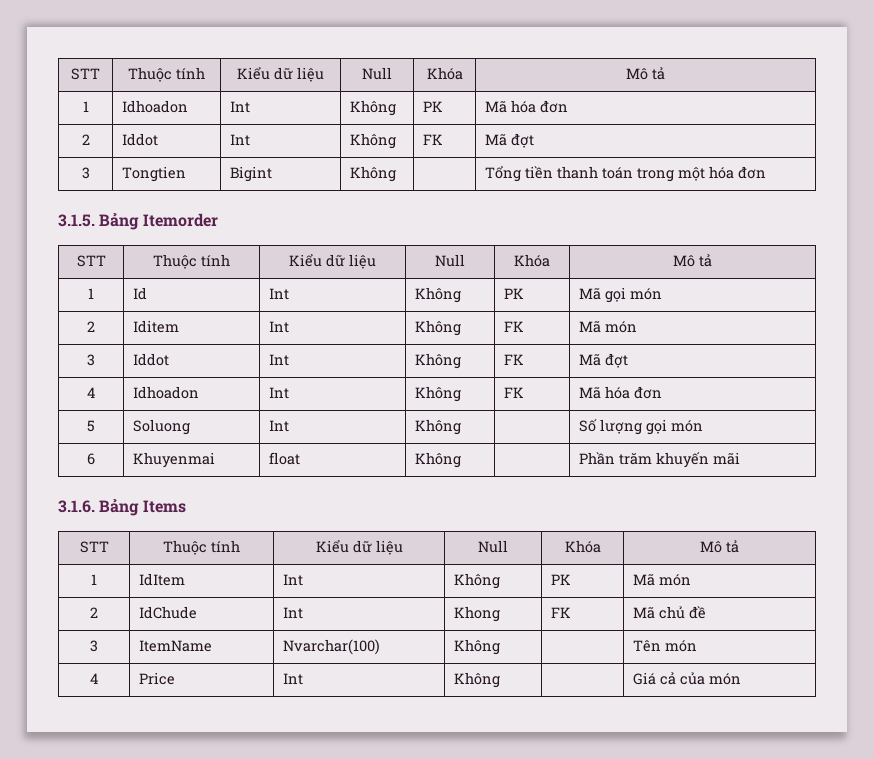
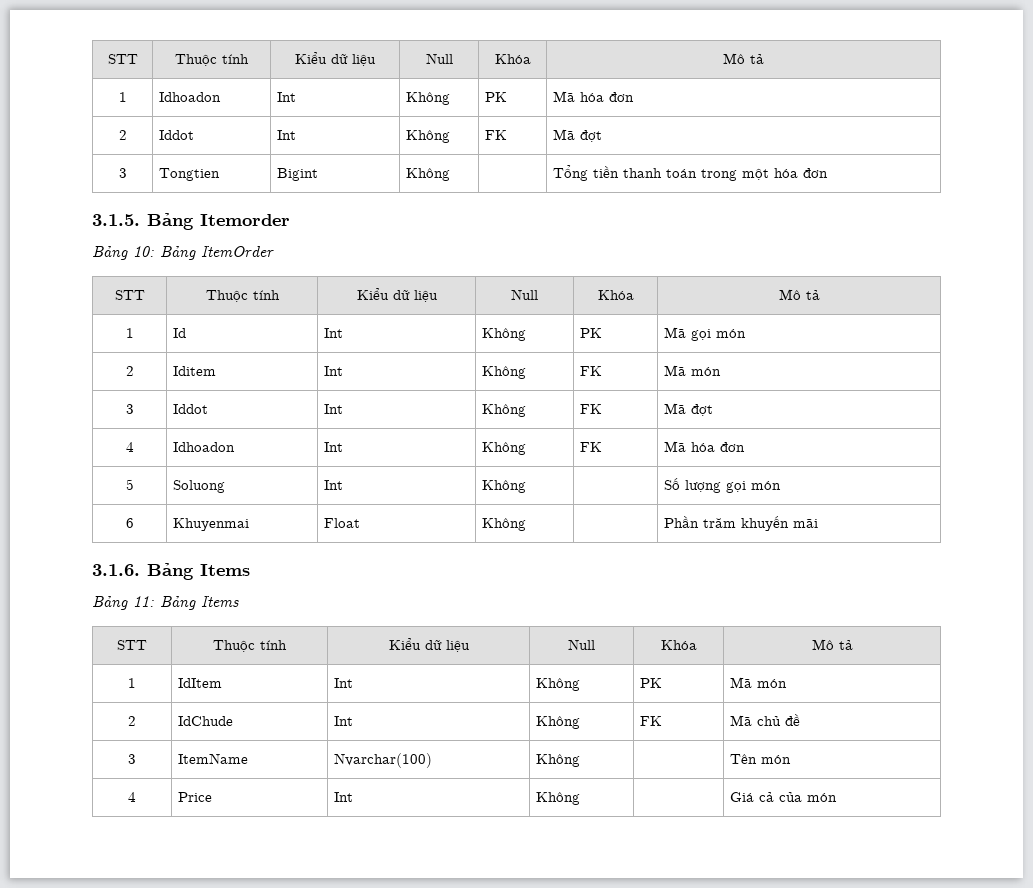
+ Bảng 10: Bảng ItemOrder
- 6 | Khuyenmai | float | Không | | Phần trăm khuyến mãi
+ 6 | Khuyenmai | Float | Không | | Phần trăm khuyến mãi
+ Bảng 11: Bảng Items
- 2 | IdChude | Int | Khong | FK | Mã chủ đề
+ 2 | IdChude | Int | Không | FK | Mã chủ đề

